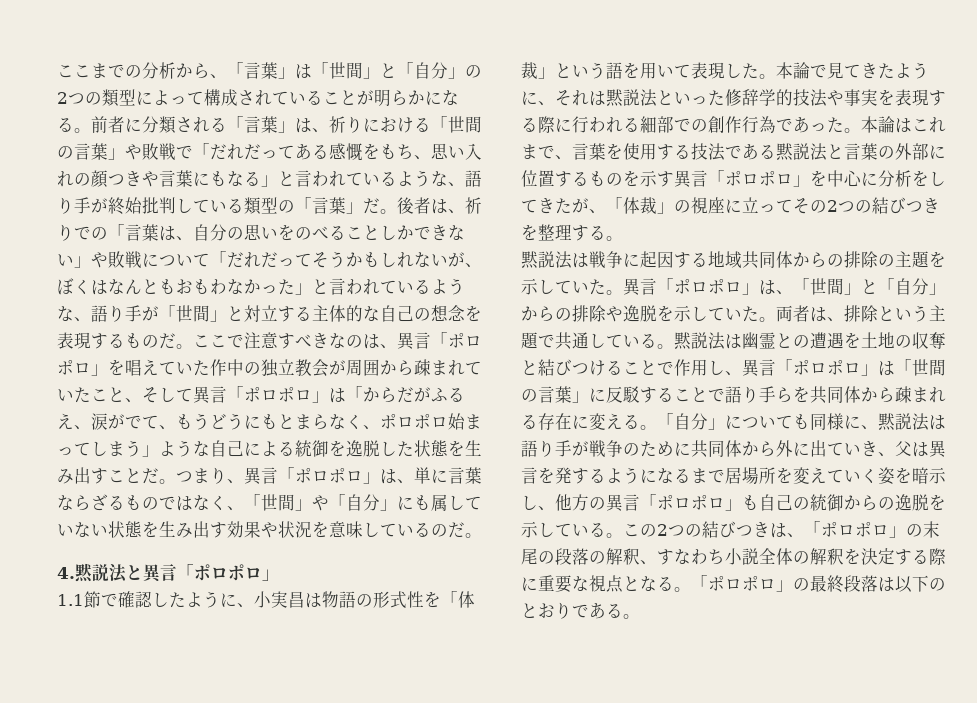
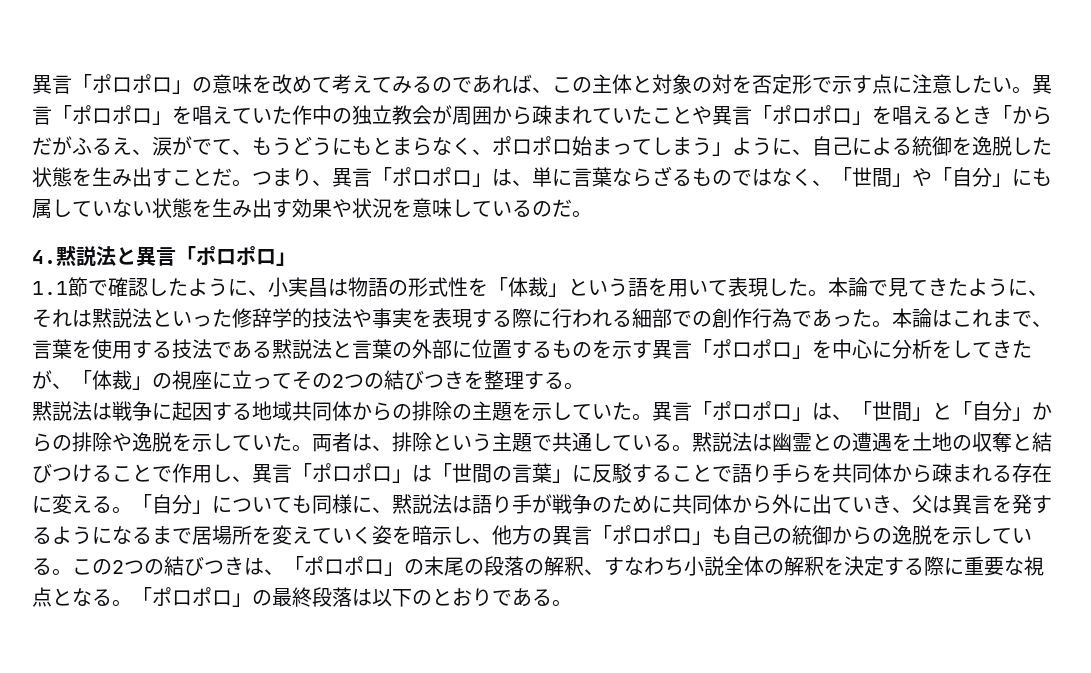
- ここまでの分析から、「言葉」は「世間」と「自分」の2つの類型によって構成されていることが明らかになる。前者に分類される「言葉」は、祈りにおける「世間の言葉」や敗戦で「だれだってある感慨をもち、思い入れの顔つきや言葉にもなる」と言われているような、語り手が終始批判している類型の「言葉」だ。後者は、祈りでの「言葉は、自分の思いをのべることしかできない」や敗戦について「だれだってそうかもしれないが、ぼくはなんともおもわなかった」と言われているような、語り手が「世間」と対立する主体的な自己の想念を表現するものだ。ここで注意すべきなのは、異言「ポロポロ」を唱えていた作中の独立教会が周囲から疎まれていたこと、そして異言「ポロポロ」は「からだがふるえ、涙がでて、もうどうにもとまらなく、ポロポロ始まってしまう」ような自己による統御を逸脱した状態を生み出すことだ。
+ 異言「ポロポロ」の意味を改めて考えてみるのであれば、この主体と対象の対を否定形で示す点に注意したい。異言「ポロポロ」を唱えていた作中の独立教会が周囲から疎まれていたことや異言「ポロポロ」を唱えるとき「からだがふるえ、涙がでて、もうどうにもとまらなく、ポロポロ始まってしまう」ように、自己による統御を逸脱した状態を生み出すことだ。

